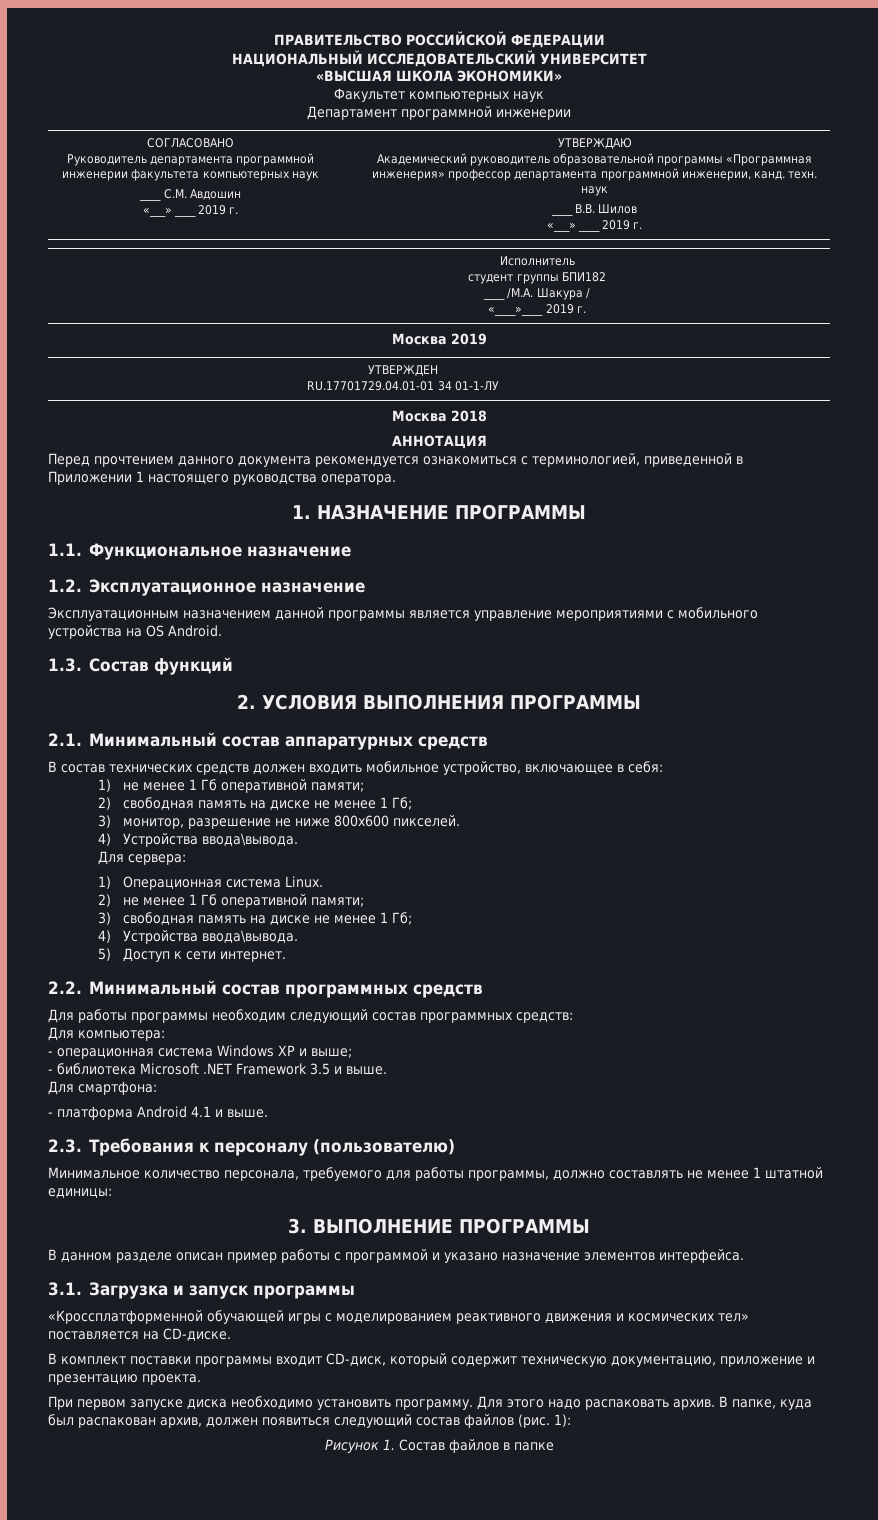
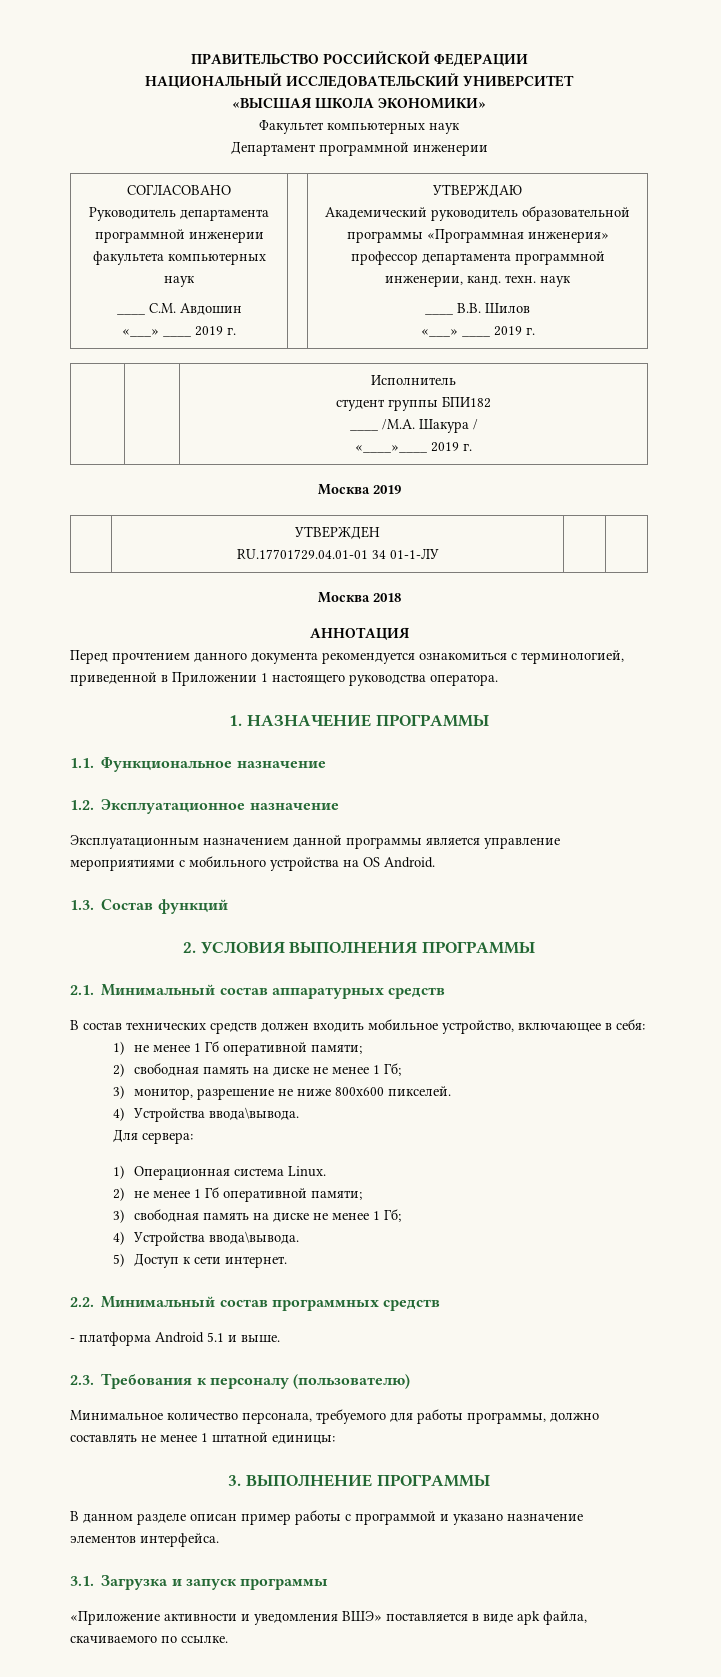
- Для работы программы необходим следующий состав программных средств:
- Для компьютера:
- - операционная система Windows XP и выше;
- - библиотека Microsoft .NET Framework 3.5 и выше.
- Для смартфона:
- - платформа Android 4.1 и выше.
+ - платформа Android 5.1 и выше.
- «Кроссплатформенной обучающей игры с моделированием реактивного движения и космических тел» поставляется на CD-диске.
- В комплект поставки программы входит CD-диск, который содержит техническую документацию, приложение и презентацию проекта.
- При первом запуске диска необходимо установить программу. Для этого надо распаковать архив. В папке, куда был распакован архив, должен появиться следующий состав файлов (рис. 1):
- Рисунок 1. Состав файлов в папке
+ «Приложение активности и уведомления ВШЭ» поставляется в виде apk файла, скачиваемого по ссылке.

